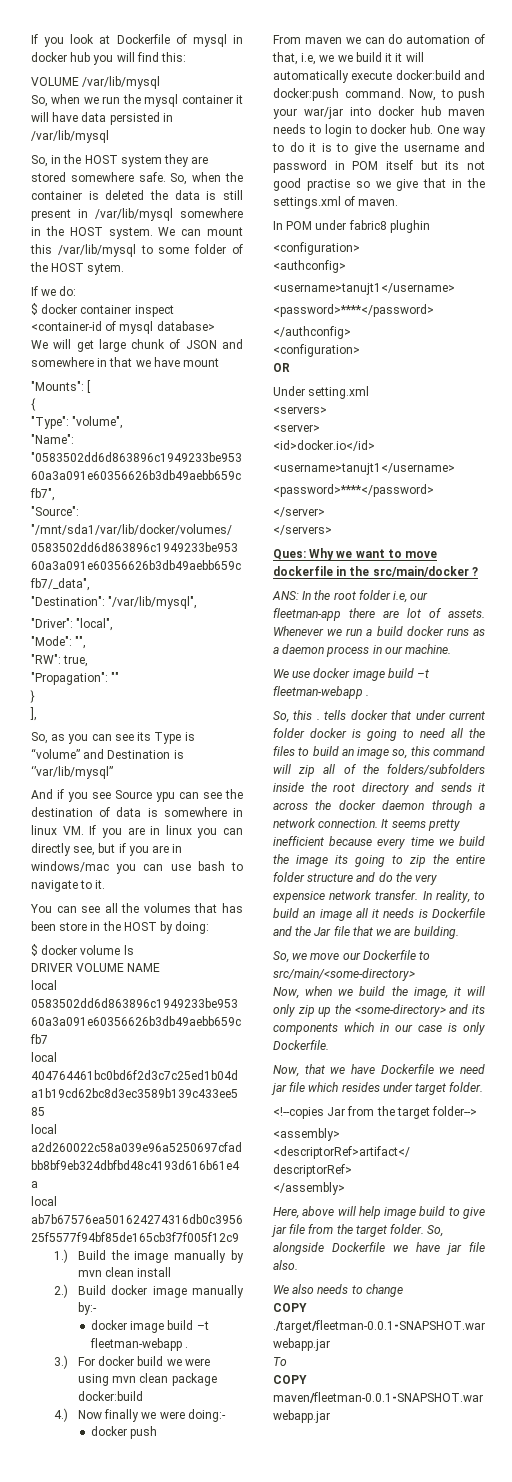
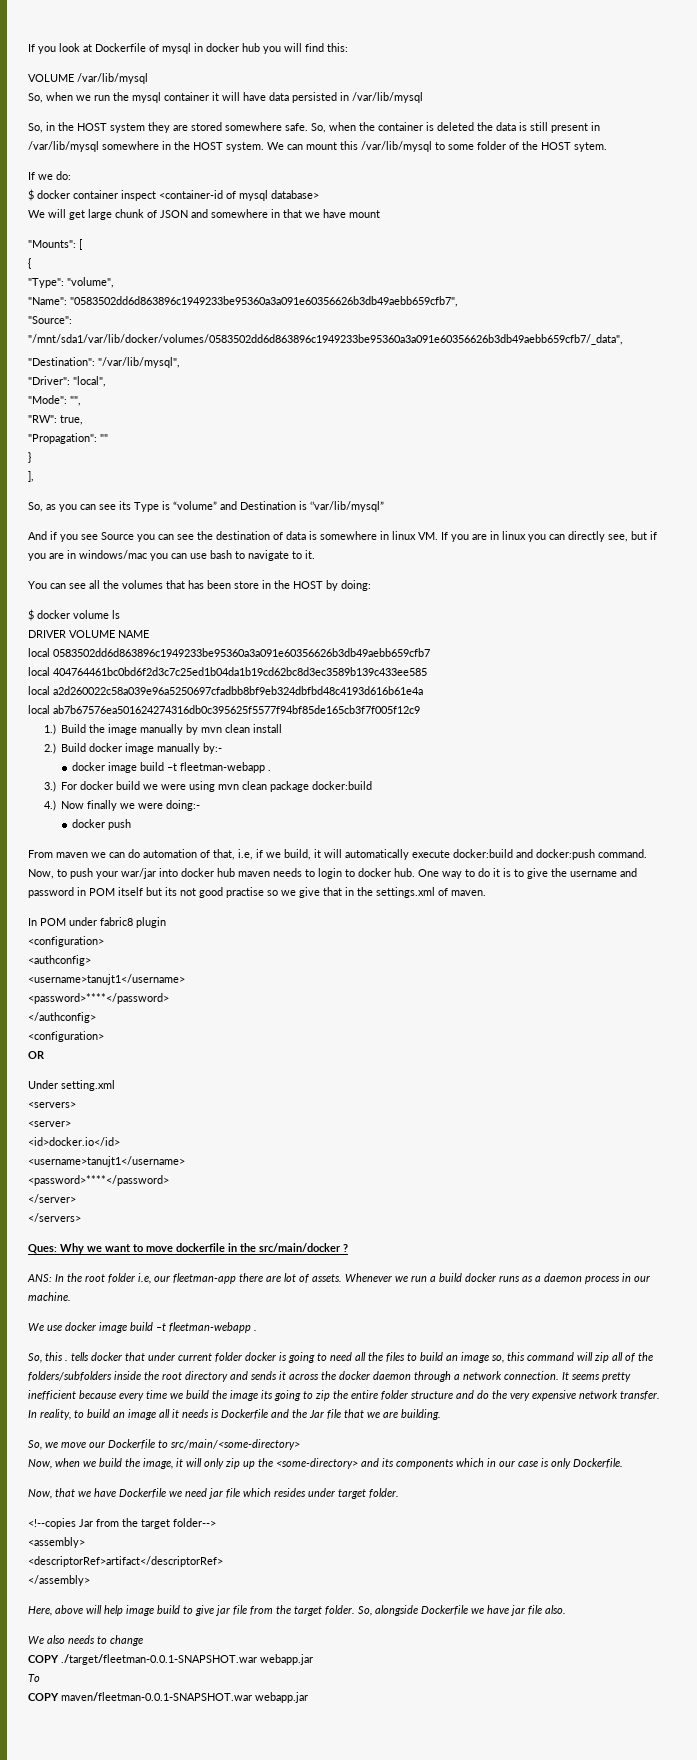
- And if you see Source ypu can see the destination of data is somewhere in linux VM. If you are in linux you can directly see, but if you are in windows/mac you can use bash to navigate to it.
+ And if you see Source you can see the destination of data is somewhere in linux VM. If you are in linux you can directly see, but if you are in windows/mac you can use bash to navigate to it.
- From maven we can do automation of that, i.e, we we build it it will automatically execute docker:build and docker:push command.
+ From maven we can do automation of that, i.e, if we build, it will automatically execute docker:build and docker:push command.
- In POM under fabric8 plughin
+ In POM under fabric8 plugin
- It seems pretty inefficient because every time we build the image its going to zip the entire folder structure and do the very expensice network transfer.
+ It seems pretty inefficient because every time we build the image its going to zip the entire folder structure and do the very expensive network transfer.

